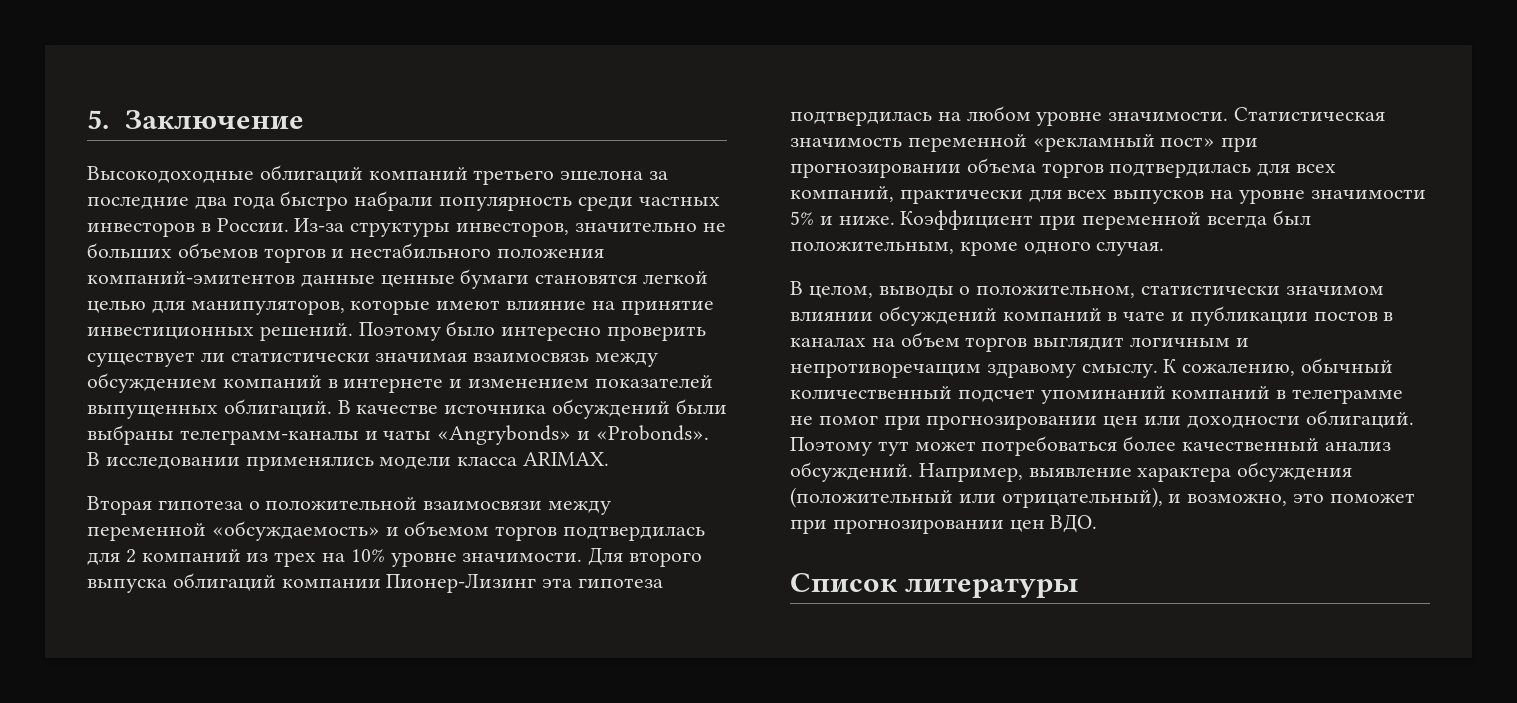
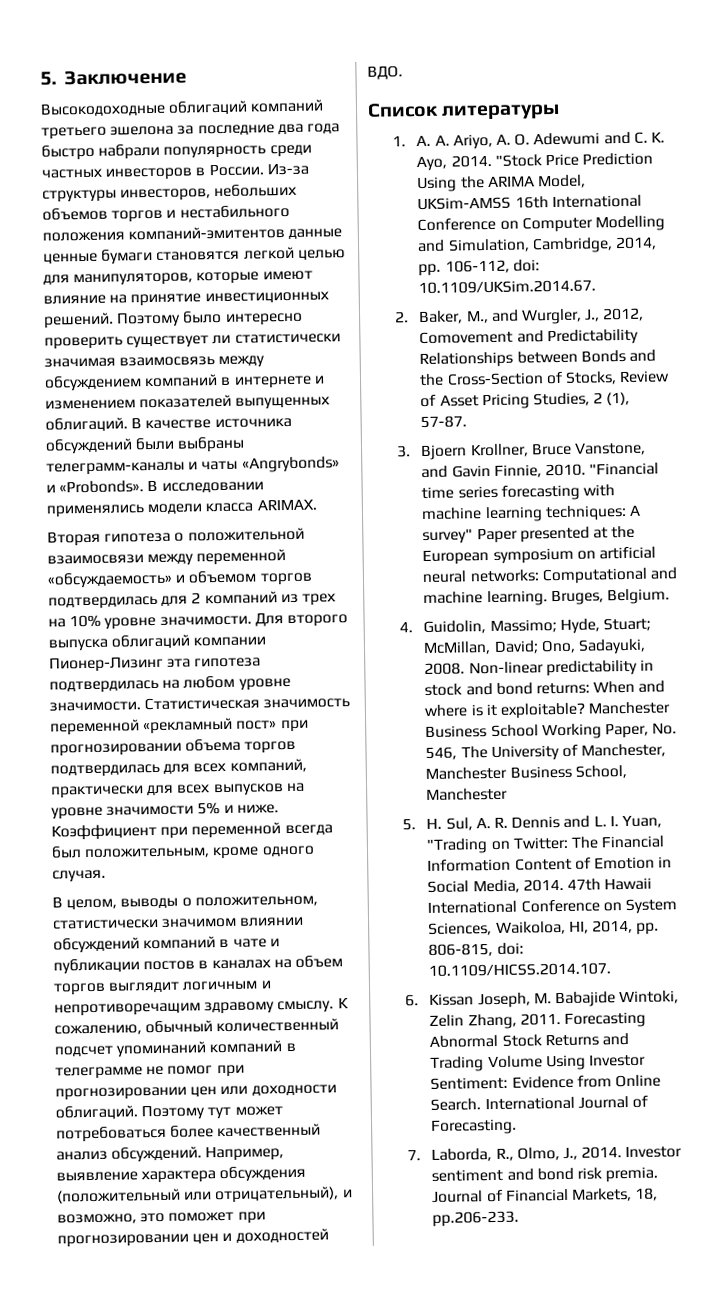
- Из-за структуры инвесторов, значительно не больших объемов торгов и нестабильного положения компаний-эмитентов данные ценные бумаги становятся легкой целью для манипуляторов, которые имеют влияние на принятие инвестиционных решений.
+ Из-за структуры инвесторов, небольших объемов торгов и нестабильного положения компаний-эмитентов данные ценные бумаги становятся легкой целью для манипуляторов, которые имеют влияние на принятие инвестиционных решений.
- Например, выявление характера обсуждения (положительный или отрицательный), и возможно, это поможет при прогнозировании цен ВДО.
+ Например, выявление характера обсуждения (положительный или отрицательный), и возможно, это поможет при прогнозировании цен и доходностей ВДО.
+ 1. A. A. Ariyo, A. O. Adewumi and C. K. Ayo, 2014. "Stock Price Prediction Using the ARIMA Model, UKSim-AMSS 16th International Conference on Computer Modelling and Simulation, Cambridge, 2014, pp. 106-112, doi: 10.1109/UKSim.2014.67.
+ 2. Baker, M., and Wurgler, J., 2012, Comovement and Predictability Relationships between Bonds and the Cross-Section of Stocks, Review of Asset Pricing Studies, 2 (1), 57-87.
+ 3. Bjoern Krollner, Bruce Vanstone, and Gavin Finnie, 2010. "Financial time series forecasting with machine learning techniques: A survey" Paper presented at the European symposium on artificial neural networks: Computational and machine learning. Bruges, Belgium.
+ 4. Guidolin, Massimo; Hyde, Stuart; McMillan, David; Ono, Sadayuki, 2008. Non-linear predictability in stock and bond returns: When and where is it exploitable? Manchester Business School Working Paper, No. 546, The University of Manchester, Manchester Business School, Manchester
+ 5. H. Sul, A. R. Dennis and L. I. Yuan, "Trading on Twitter: The Financial Information Content of Emotion in Social Media, 2014. 47th Hawaii International Conference on System Sciences, Waikoloa, HI, 2014, pp. 806-815, doi: 10.1109/HICSS.2014.107.
+ 6. Kissan Joseph, M. Babajide Wintoki, Zelin Zhang, 2011. Forecasting Abnormal Stock Returns and Trading Volume Using Investor Sentiment: Evidence from Online Search. International Journal of Forecasting.
+ 7. Laborda, R., Olmo, J., 2014. Investor sentiment and bond risk premia. Journal of Financial Markets, 18, pp.206-233.

